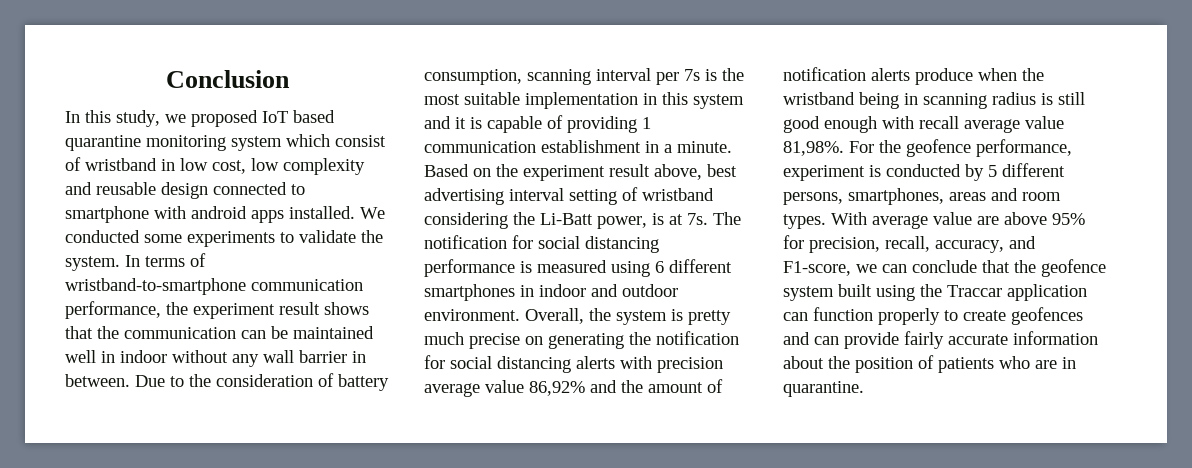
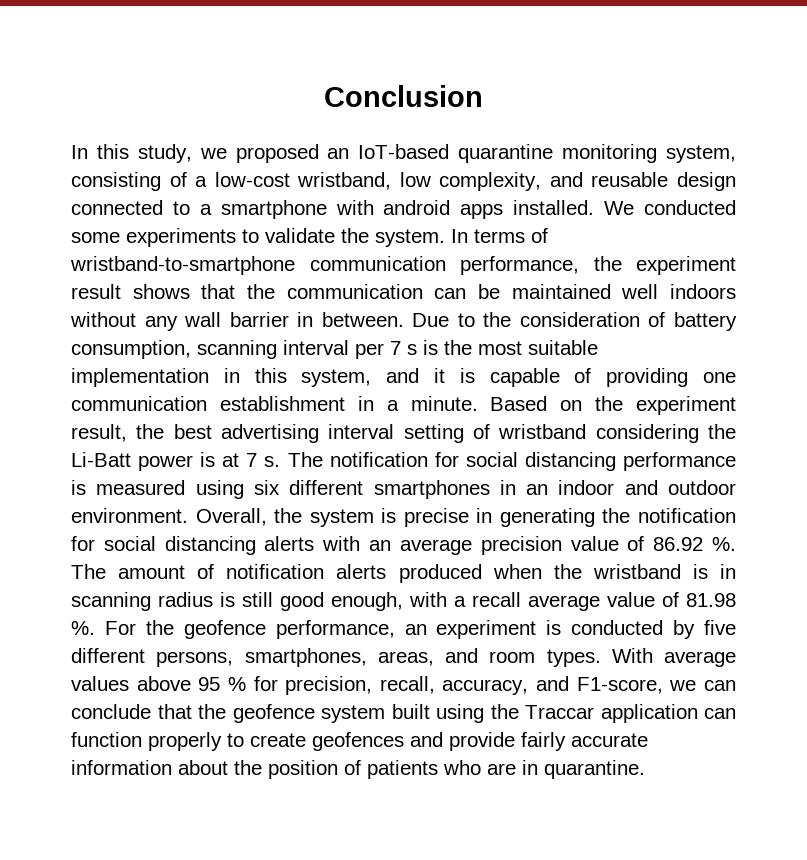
- In this study, we proposed IoT based quarantine monitoring system which consist of wristband in low cost, low complexity and reusable design connected to smartphone with android apps installed.
+ In this study, we proposed an IoT-based quarantine monitoring system, consisting of a low-cost wristband, low complexity, and reusable design connected to a smartphone with android apps installed.
- In terms of wristband-to-smartphone communication performance, the experiment result shows that the communication can be maintained well in indoor without any wall barrier in between.
+ In terms of wristband-to-smartphone communication performance, the experiment result shows that the communication can be maintained well indoors without any wall barrier in between.
- Due to the consideration of battery consumption, scanning interval per 7s is the most suitable implementation in this system and it is capable of providing 1 communication establishment in a minute.
+ Due to the consideration of battery consumption, scanning interval per 7 s is the most suitable implementation in this system, and it is capable of providing one communication establishment in a minute.
- Based on the experiment result above, best advertising interval setting of wristband considering the Li-Batt power, is at 7s.
+ Based on the experiment result, the best advertising interval setting of wristband considering the Li-Batt power is at 7 s.
- The notification for social distancing performance is measured using 6 different smartphones in indoor and outdoor environment.
+ The notification for social distancing performance is measured using six different smartphones in an indoor and outdoor environment.
- Overall, the system is pretty much precise on generating the notification for social distancing alerts with precision average value 86,92% and the amount of notification alerts produce when the wristband being in scanning radius is still good enough with recall average value 81,98%.
+ Overall, the system is precise in generating the notification for social distancing alerts with an average precision value of 86.92 %. The amount of notification alerts produced when the wristband is in scanning radius is still good enough, with a recall average value of 81.98 %.
- For the geofence performance, experiment is conducted by 5 different persons, smartphones, areas and room types.
+ For the geofence performance, an experiment is conducted by five different persons, smartphones, areas, and room types.
- With average value are above 95% for precision, recall, accuracy, and F1-score, we can conclude that the geofence system built using the Traccar application can function properly to create geofences and can provide fairly accurate information about the position of patients who are in quarantine.
+ With average values above 95 % for precision, recall, accuracy, and F1-score, we can conclude that the geofence system built using the Traccar application can function properly to create geofences and provide fairly accurate information about the position of patients who are in quarantine.

